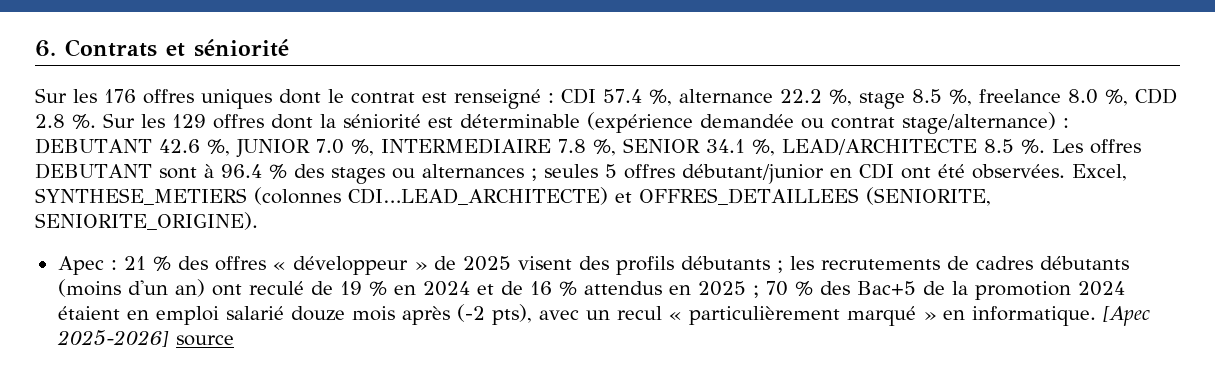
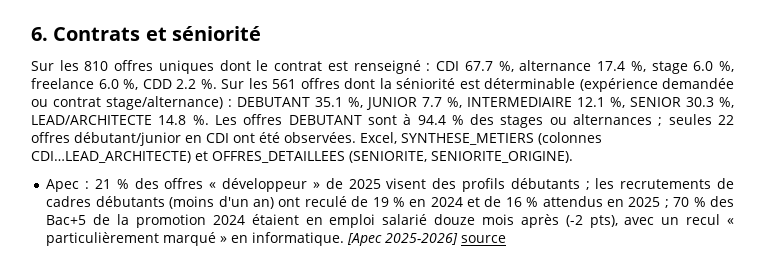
- Sur les 176 offres uniques dont le contrat est renseigné : CDI 57.4 %, alternance 22.2 %, stage 8.5 %, freelance 8.0 %, CDD 2.8 %.
+ Sur les 810 offres uniques dont le contrat est renseigné : CDI 67.7 %, alternance 17.4 %, stage 6.0 %, freelance 6.0 %, CDD 2.2 %.
- Sur les 129 offres dont la séniorité est déterminable (expérience demandée ou contrat stage/alternance) : DEBUTANT 42.6 %, JUNIOR 7.0 %, INTERMEDIAIRE 7.8 %, SENIOR 34.1 %, LEAD/ARCHITECTE 8.5 %.
+ Sur les 561 offres dont la séniorité est déterminable (expérience demandée ou contrat stage/alternance) : DEBUTANT 35.1 %, JUNIOR 7.7 %, INTERMEDIAIRE 12.1 %, SENIOR 30.3 %, LEAD/ARCHITECTE 14.8 %.
- Les offres DEBUTANT sont à 96.4 % des stages ou alternances ; seules 5 offres débutant/junior en CDI ont été observées.
+ Les offres DEBUTANT sont à 94.4 % des stages ou alternances ; seules 22 offres débutant/junior en CDI ont été observées.

